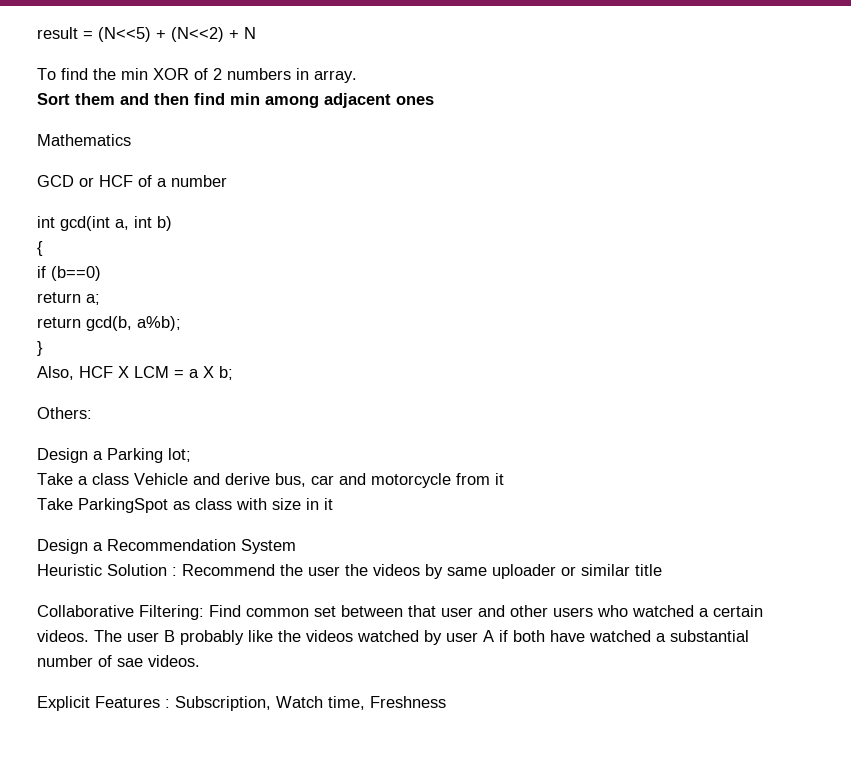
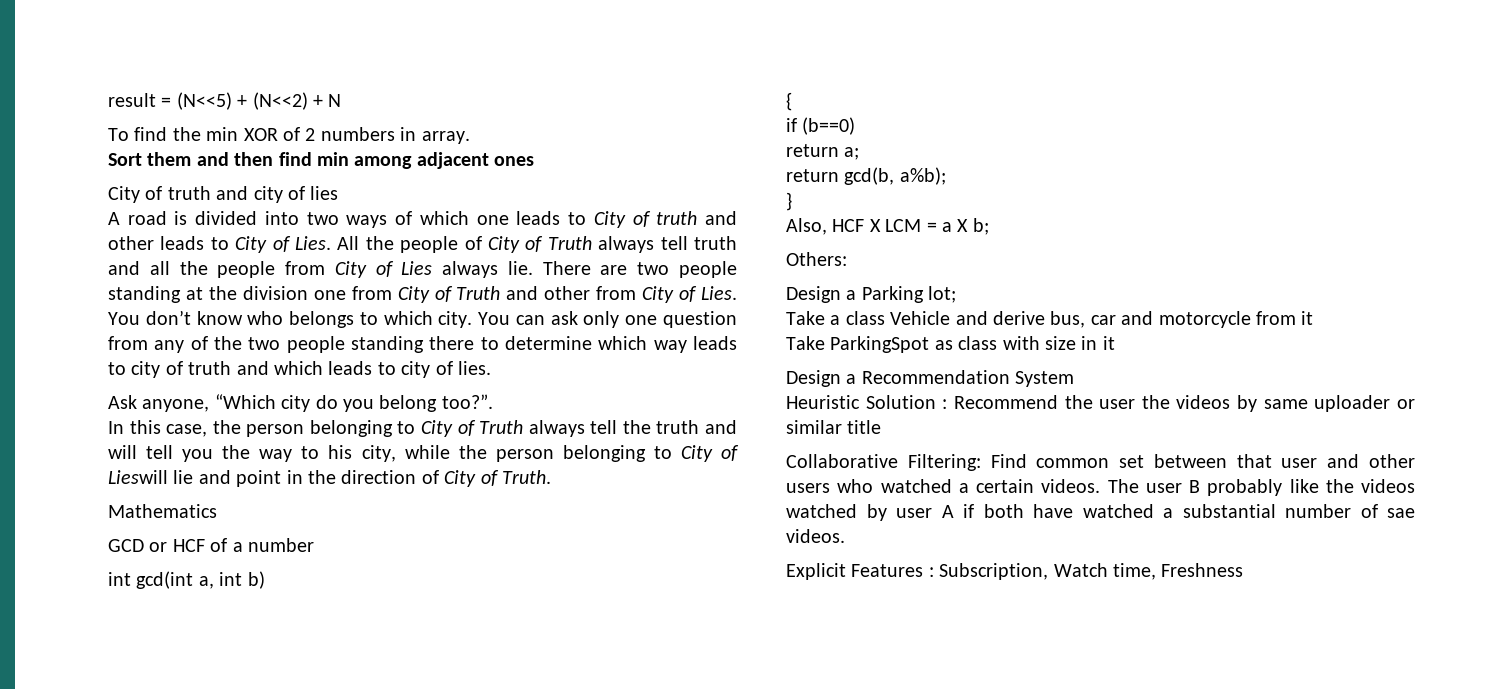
+ City of truth and city of lies
+ A road is divided into two ways of which one leads to City of truth and other leads to City of Lies. All the people of City of Truth always tell truth and all the people from City of Lies always lie. There are two people standing at the division one from City of Truth and other from City of Lies. You don’t know who belongs to which city. You can ask only one question from any of the two people standing there to determine which way leads to city of truth and which leads to city of lies.
+ Ask anyone, “Which city do you belong too?”.
+ In this case, the person belonging to City of Truth always tell the truth and will tell you the way to his city, while the person belonging to City of Lieswill lie and point in the direction of City of Truth.

